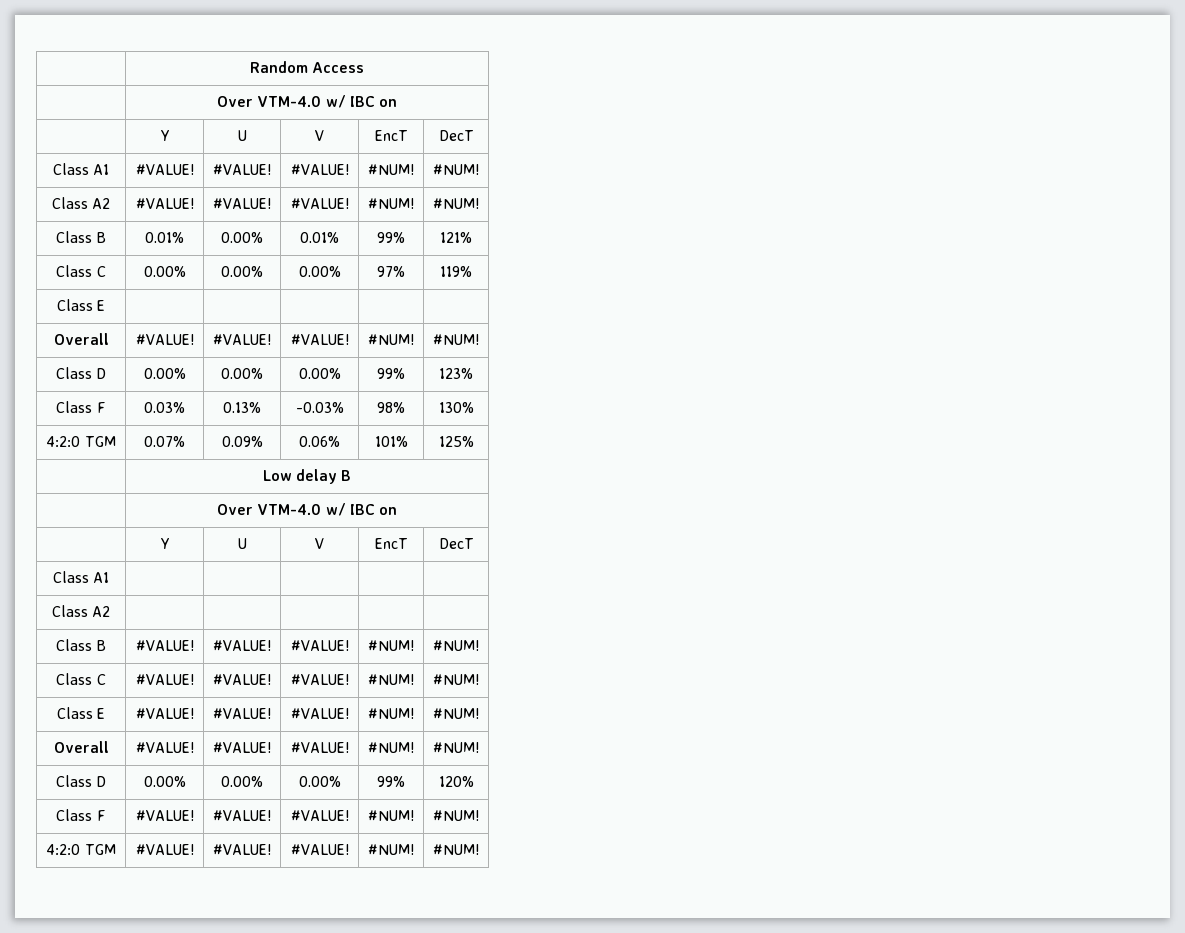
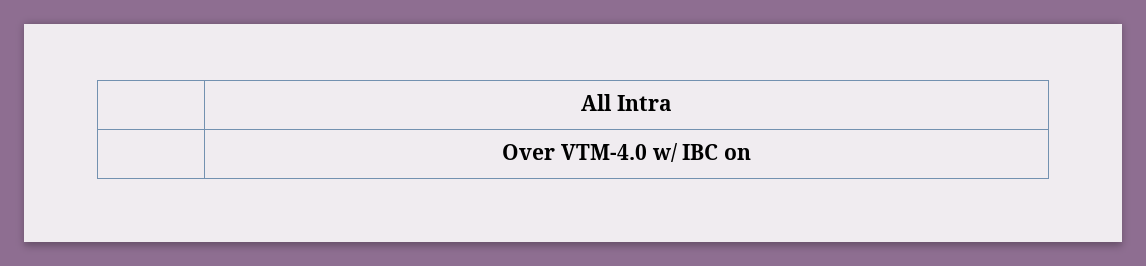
- | Random Access
+ | All Intra
  | Over VTM-4.0 w/ IBC on
- | Y | U | V | EncT | DecT
- Class A1 | #VALUE! | #VALUE! | #VALUE! | #NUM! | #NUM!
- Class A2 | #VALUE! | #VALUE! | #VALUE! | #NUM! | #NUM!
- Class B | 0.01% | 0.00% | 0.01% | 99% | 121%
- Class C | 0.00% | 0.00% | 0.00% | 97% | 119%
- Class E | | | | |
- Overall | #VALUE! | #VALUE! | #VALUE! | #NUM! | #NUM!
- Class D | 0.00% | 0.00% | 0.00% | 99% | 123%
- Class F | 0.03% | 0.13% | -0.03% | 98% | 130%
- 4:2:0 TGM | 0.07% | 0.09% | 0.06% | 101% | 125%
- | Low delay B
- | Over VTM-4.0 w/ IBC on
- | Y | U | V | EncT | DecT
- Class A1 | | | | |
- Class A2 | | | | |
- Class B | #VALUE! | #VALUE! | #VALUE! | #NUM! | #NUM!
- Class C | #VALUE! | #VALUE! | #VALUE! | #NUM! | #NUM!
- Class E | #VALUE! | #VALUE! | #VALUE! | #NUM! | #NUM!
- Overall | #VALUE! | #VALUE! | #VALUE! | #NUM! | #NUM!
- Class D | 0.00% | 0.00% | 0.00% | 99% | 120%
- Class F | #VALUE! | #VALUE! | #VALUE! | #NUM! | #NUM!
- 4:2:0 TGM | #VALUE! | #VALUE! | #VALUE! | #NUM! | #NUM!

